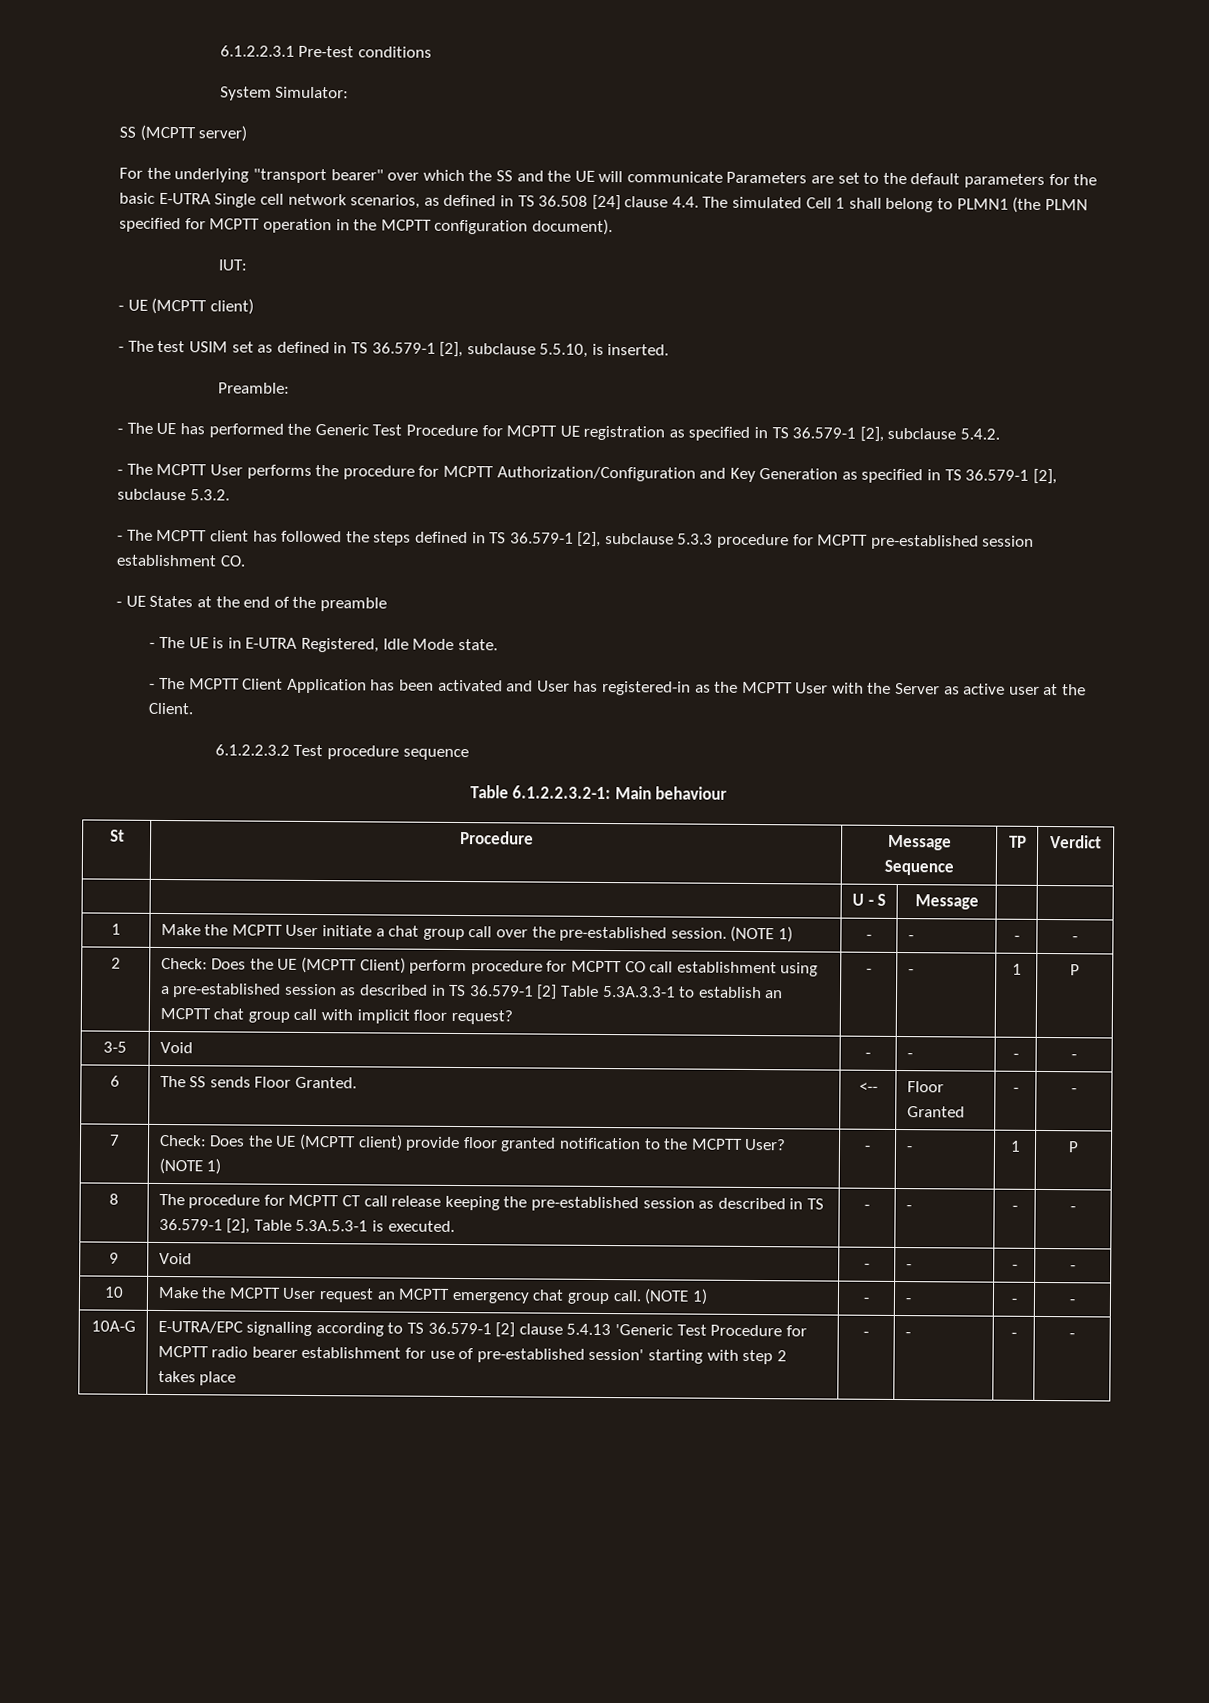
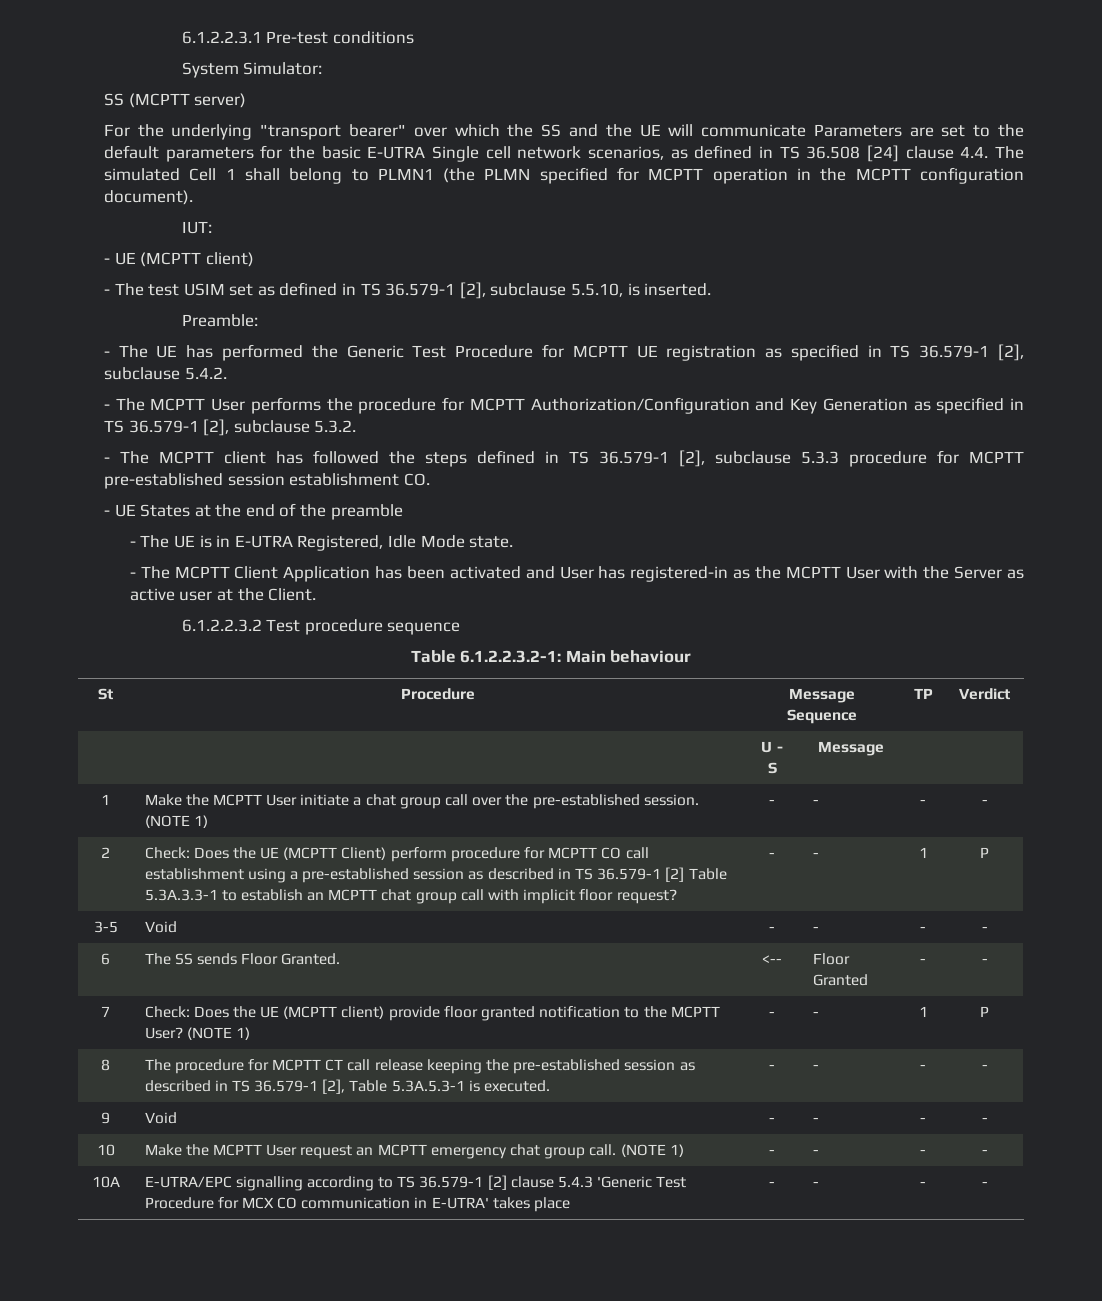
- 10A-G | E-UTRA/EPC signalling according to TS 36.579-1 [2] clause 5.4.13 'Generic Test Procedure for MCPTT radio bearer establishment for use of pre-established session' starting with step 2 takes place | - | - | - | -
+ 10A | E-UTRA/EPC signalling according to TS 36.579-1 [2] clause 5.4.3 'Generic Test Procedure for MCX CO communication in E-UTRA' takes place | - | - | - | -

